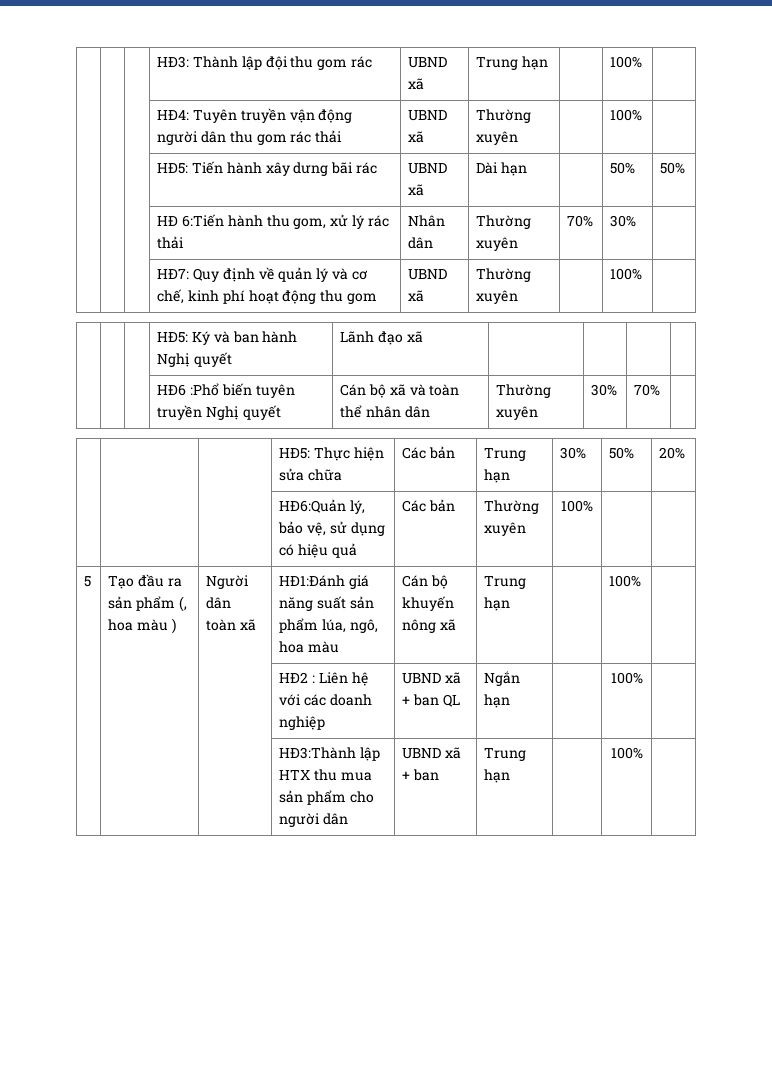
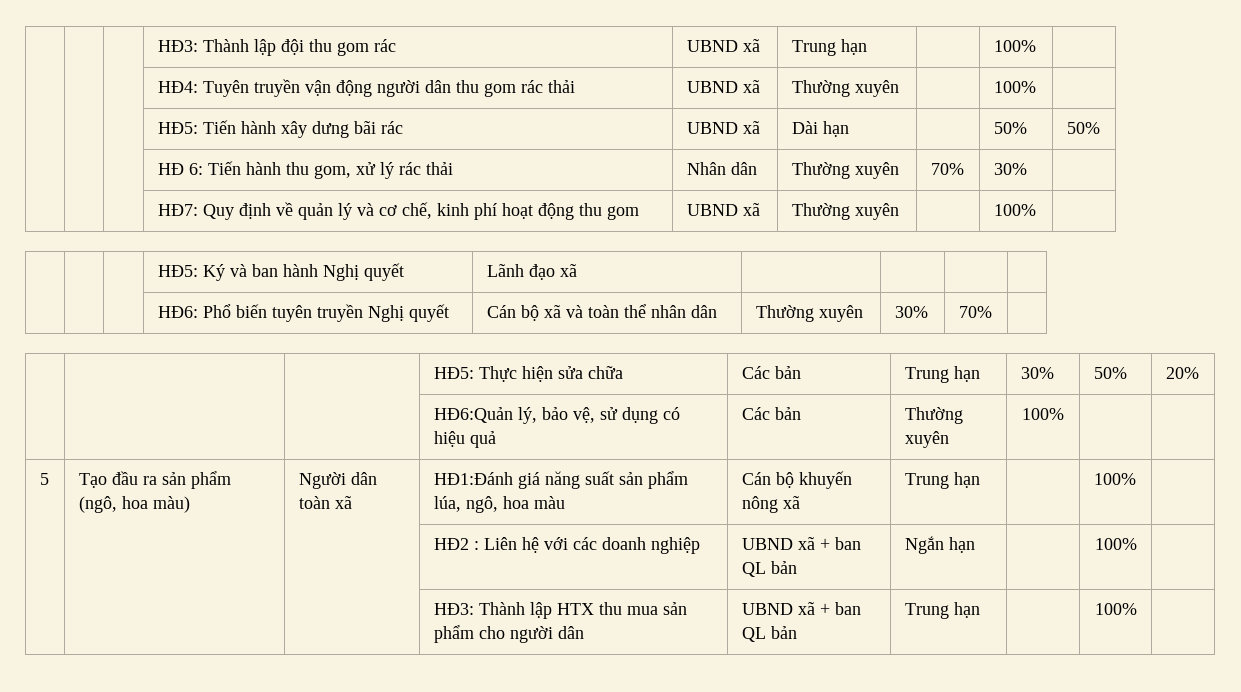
- | | | HĐ 6:Tiến hành thu gom, xử lý rác thải | Nhân dân | Thường xuyên | 70% | 30% |
+ | | | HĐ 6: Tiến hành thu gom, xử lý rác thải | Nhân dân | Thường xuyên | 70% | 30% |
- | | | HĐ6 :Phổ biến tuyên truyền Nghị quyết | Cán bộ xã và toàn thể nhân dân | Thường xuyên | 30% | 70% |
+ | | | HĐ6: Phổ biến tuyên truyền Nghị quyết | Cán bộ xã và toàn thể nhân dân | Thường xuyên | 30% | 70% |
- 5 | Tạo đầu ra sản phẩm (, hoa màu ) | Người dân toàn xã | HĐ1:Đánh giá năng suất sản phẩm lúa, ngô, hoa màu | Cán bộ khuyến nông xã | Trung hạn | | 100% |
+ 5 | Tạo đầu ra sản phẩm (ngô, hoa màu) | Người dân toàn xã | HĐ1:Đánh giá năng suất sản phẩm lúa, ngô, hoa màu | Cán bộ khuyến nông xã | Trung hạn | | 100% |
- | | | HĐ2 : Liên hệ với các doanh nghiệp | UBND xã + ban QL | Ngắn hạn | | 100% |
+ | | | HĐ2 : Liên hệ với các doanh nghiệp | UBND xã + ban QL bản | Ngắn hạn | | 100% |
- | | | HĐ3:Thành lập HTX thu mua sản phẩm cho người dân | UBND xã + ban | Trung hạn | | 100% |
+ | | | HĐ3: Thành lập HTX thu mua sản phẩm cho người dân | UBND xã + ban QL bản | Trung hạn | | 100% |

